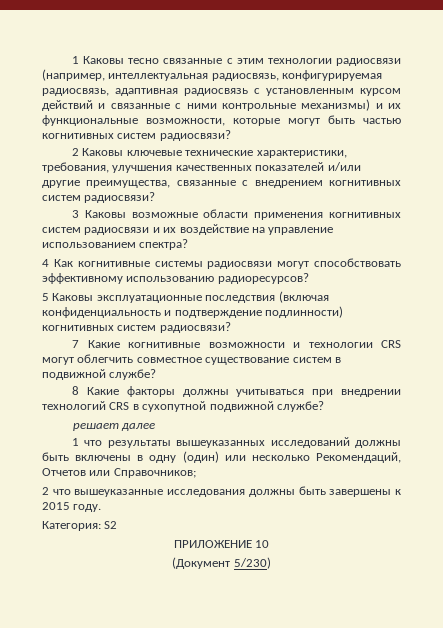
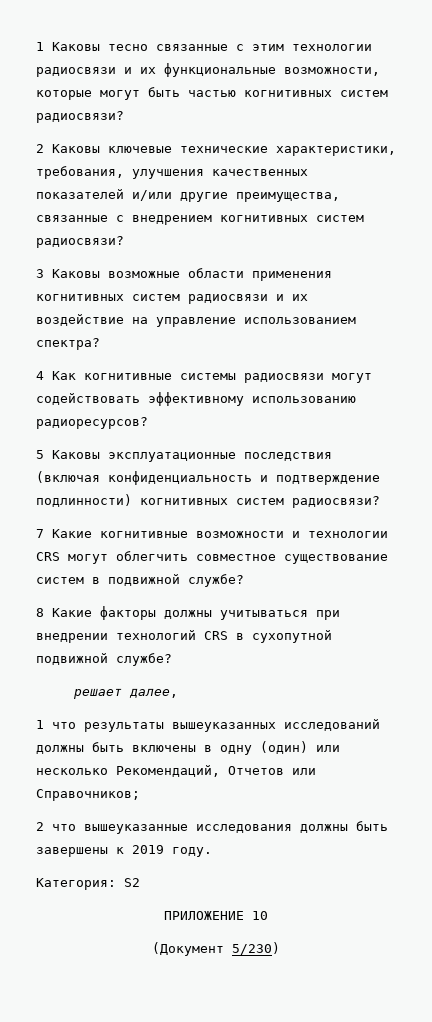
- 1 Каковы тесно связанные с этим технологии радиосвязи (например, интеллектуальная радиосвязь, конфигурируемая радиосвязь, адаптивная радиосвязь с установленным курсом действий и связанные с ними контрольные механизмы) и их функциональные возможности, которые могут быть частью когнитивных систем радиосвязи?
+ 1 Каковы тесно связанные с этим технологии радиосвязи и их функциональные возможности, которые могут быть частью когнитивных систем радиосвязи?
- 4 Как когнитивные системы радиосвязи могут способствовать эффективному использованию радиоресурсов?
+ 4 Как когнитивные системы радиосвязи могут содействовать эффективному использованию радиоресурсов?
- решает далее
+ решает далее,
- 2 что вышеуказанные исследования должны быть завершены к 2015 году.
+ 2 что вышеуказанные исследования должны быть завершены к 2019 году.

